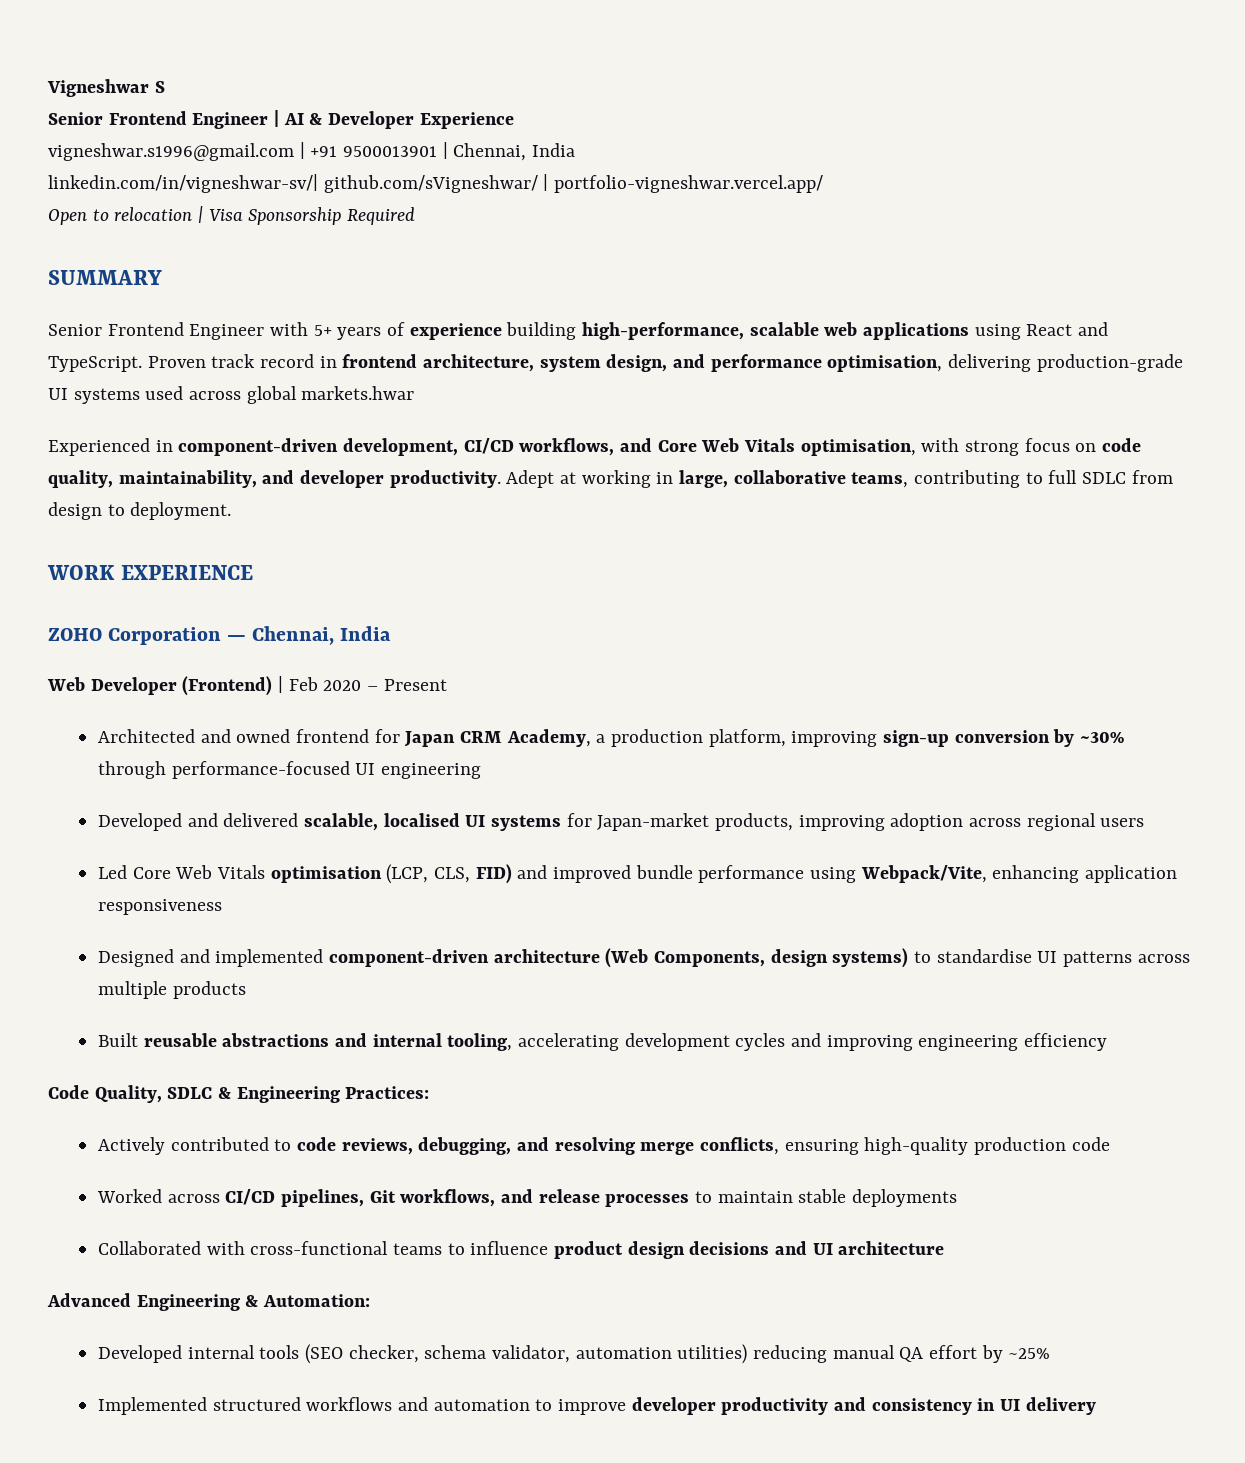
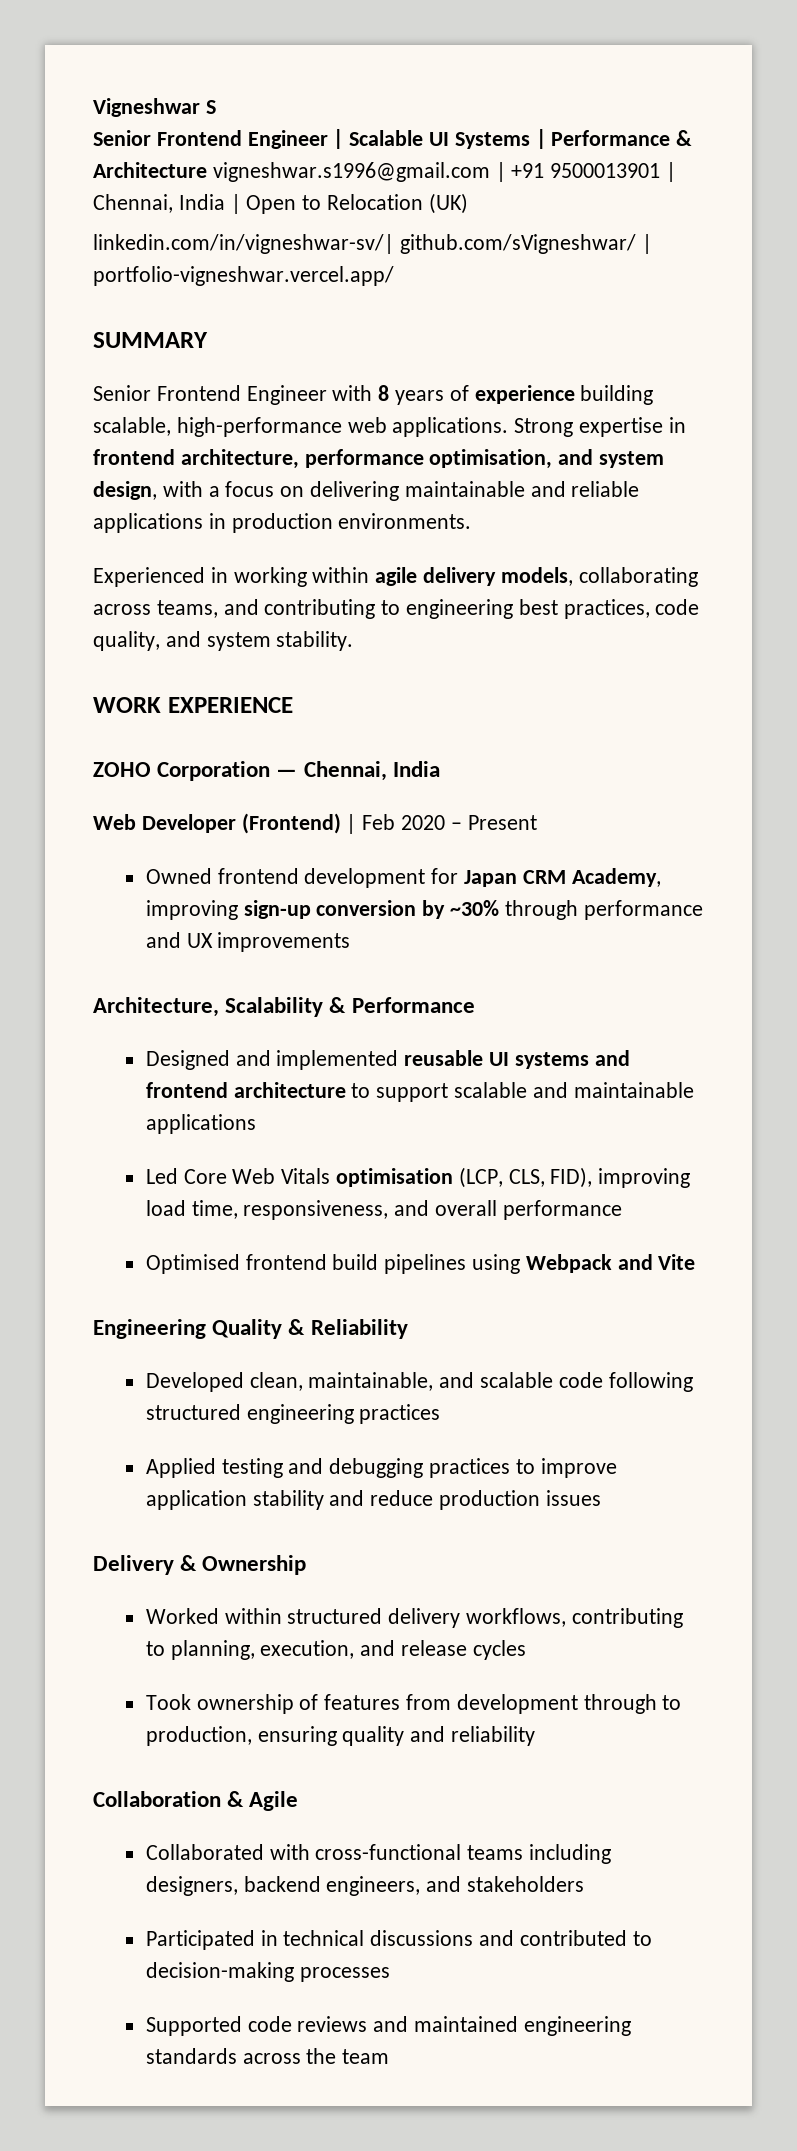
- Senior Frontend Engineer | AI & Developer Experience
- vigneshwar.s1996@gmail.com | +91 9500013901 | Chennai, India
+ Senior Frontend Engineer | Scalable UI Systems | Performance & Architecture vigneshwar.s1996@gmail.com | +91 9500013901 | Chennai, India | Open to Relocation (UK)
- Open to relocation | Visa Sponsorship Required
- Senior Frontend Engineer with 5+ years of experience building high-performance, scalable web applications using React and TypeScript. Proven track record in frontend architecture, system design, and performance optimisation, delivering production-grade UI systems used across global markets.hwar
- Experienced in component-driven development, CI/CD workflows, and Core Web Vitals optimisation, with strong focus on code quality, maintainability, and developer productivity. Adept at working in large, collaborative teams, contributing to full SDLC from design to deployment.
+ Senior Frontend Engineer with 8 years of experience building scalable, high-performance web applications. Strong expertise in frontend architecture, performance optimisation, and system design, with a focus on delivering maintainable and reliable applications in production environments.
+ Experienced in working within agile delivery models, collaborating across teams, and contributing to engineering best practices, code quality, and system stability.
- Architected and owned frontend for Japan CRM Academy, a production platform, improving sign-up conversion by ~30% through performance-focused UI engineering
- Developed and delivered scalable, localised UI systems for Japan-market products, improving adoption across regional users
+ Owned frontend development for Japan CRM Academy, improving sign-up conversion by ~30% through performance and UX improvements
+ Architecture, Scalability & Performance
+ Designed and implemented reusable UI systems and frontend architecture to support scalable and maintainable applications
- Led Core Web Vitals optimisation (LCP, CLS, FID) and improved bundle performance using Webpack/Vite, enhancing application responsiveness
- Designed and implemented component-driven architecture (Web Components, design systems) to standardise UI patterns across multiple products
- Built reusable abstractions and internal tooling, accelerating development cycles and improving engineering efficiency
- Code Quality, SDLC & Engineering Practices:
- Actively contributed to code reviews, debugging, and resolving merge conflicts, ensuring high-quality production code
- Worked across CI/CD pipelines, Git workflows, and release processes to maintain stable deployments
- Collaborated with cross-functional teams to influence product design decisions and UI architecture
- Advanced Engineering & Automation:
- Developed internal tools (SEO checker, schema validator, automation utilities) reducing manual QA effort by ~25%
- Implemented structured workflows and automation to improve developer productivity and consistency in UI delivery
+ Led Core Web Vitals optimisation (LCP, CLS, FID), improving load time, responsiveness, and overall performance
+ Optimised frontend build pipelines using Webpack and Vite
+ Engineering Quality & Reliability
+ Developed clean, maintainable, and scalable code following structured engineering practices
+ Applied testing and debugging practices to improve application stability and reduce production issues
+ Delivery & Ownership
+ Worked within structured delivery workflows, contributing to planning, execution, and release cycles
+ Took ownership of features from development through to production, ensuring quality and reliability
+ Collaboration & Agile
+ Collaborated with cross-functional teams including designers, backend engineers, and stakeholders
+ Participated in technical discussions and contributed to decision-making processes
+ Supported code reviews and maintained engineering standards across the team

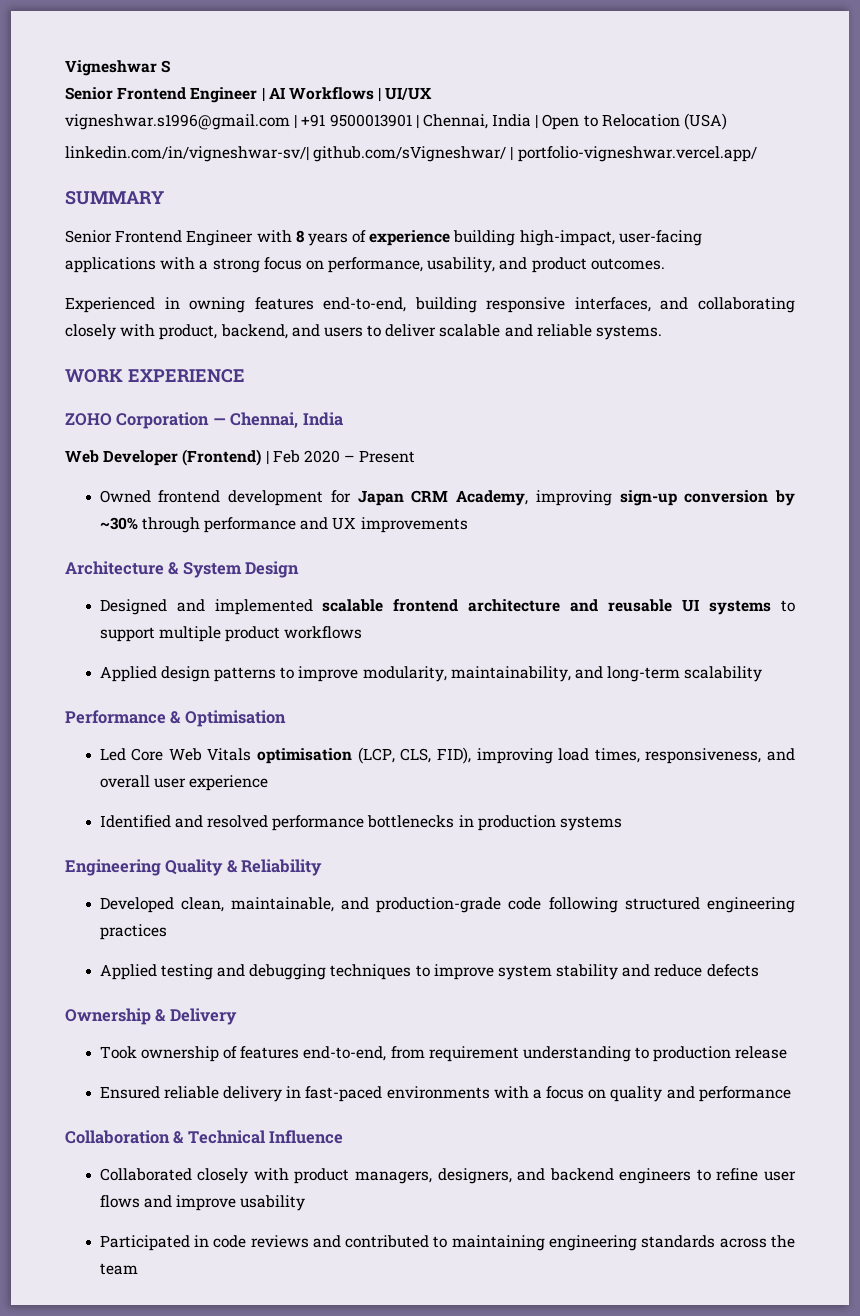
- Senior Frontend Engineer | Scalable UI Systems | Performance & Architecture vigneshwar.s1996@gmail.com | +91 9500013901 | Chennai, India | Open to Relocation (UK)
+ Senior Frontend Engineer | AI Workflows | UI/UX
+ vigneshwar.s1996@gmail.com | +91 9500013901 | Chennai, India | Open to Relocation (USA)
- Senior Frontend Engineer with 8 years of experience building scalable, high-performance web applications. Strong expertise in frontend architecture, performance optimisation, and system design, with a focus on delivering maintainable and reliable applications in production environments.
- Experienced in working within agile delivery models, collaborating across teams, and contributing to engineering best practices, code quality, and system stability.
+ Senior Frontend Engineer with 8 years of experience building high-impact, user-facing applications with a strong focus on performance, usability, and product outcomes.
+ Experienced in owning features end-to-end, building responsive interfaces, and collaborating closely with product, backend, and users to deliver scalable and reliable systems.
- Architecture, Scalability & Performance
+ Architecture & System Design
- Designed and implemented reusable UI systems and frontend architecture to support scalable and maintainable applications
+ Designed and implemented scalable frontend architecture and reusable UI systems to support multiple product workflows
+ Applied design patterns to improve modularity, maintainability, and long-term scalability
+ Performance & Optimisation
- Led Core Web Vitals optimisation (LCP, CLS, FID), improving load time, responsiveness, and overall performance
- Optimised frontend build pipelines using Webpack and Vite
+ Led Core Web Vitals optimisation (LCP, CLS, FID), improving load times, responsiveness, and overall user experience
+ Identified and resolved performance bottlenecks in production systems
- Developed clean, maintainable, and scalable code following structured engineering practices
+ Developed clean, maintainable, and production-grade code following structured engineering practices
- Applied testing and debugging practices to improve application stability and reduce production issues
- Delivery & Ownership
- Worked within structured delivery workflows, contributing to planning, execution, and release cycles
- Took ownership of features from development through to production, ensuring quality and reliability
+ Applied testing and debugging techniques to improve system stability and reduce defects
+ Ownership & Delivery
+ Took ownership of features end-to-end, from requirement understanding to production release
+ Ensured reliable delivery in fast-paced environments with a focus on quality and performance
- Collaboration & Agile
+ Collaboration & Technical Influence
- Collaborated with cross-functional teams including designers, backend engineers, and stakeholders
+ Collaborated closely with product managers, designers, and backend engineers to refine user flows and improve usability
- Participated in technical discussions and contributed to decision-making processes
- Supported code reviews and maintained engineering standards across the team
+ Participated in code reviews and contributed to maintaining engineering standards across the team

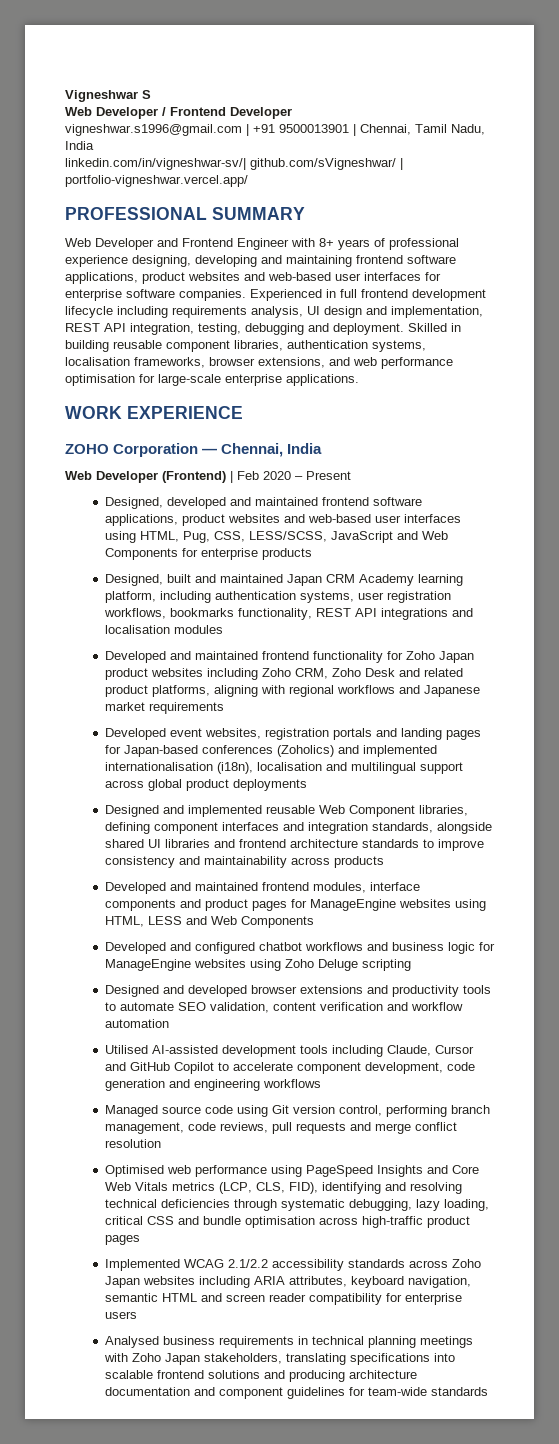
- Senior Frontend Engineer | AI Workflows | UI/UX
+ Web Developer / Frontend Developer
- vigneshwar.s1996@gmail.com | +91 9500013901 | Chennai, India | Open to Relocation (USA)
+ vigneshwar.s1996@gmail.com | +91 9500013901 | Chennai, Tamil Nadu, India
- SUMMARY
+ PROFESSIONAL SUMMARY
- Senior Frontend Engineer with 8 years of experience building high-impact, user-facing applications with a strong focus on performance, usability, and product outcomes.
- Experienced in owning features end-to-end, building responsive interfaces, and collaborating closely with product, backend, and users to deliver scalable and reliable systems.
+ Web Developer and Frontend Engineer with 8+ years of professional experience designing, developing and maintaining frontend software applications, product websites and web-based user interfaces for enterprise software companies. Experienced in full frontend development lifecycle including requirements analysis, UI design and implementation, REST API integration, testing, debugging and deployment. Skilled in building reusable component libraries, authentication systems, localisation frameworks, browser extensions, and web performance optimisation for large-scale enterprise applications.
- Owned frontend development for Japan CRM Academy, improving sign-up conversion by ~30% through performance and UX improvements
- Architecture & System Design
- Designed and implemented scalable frontend architecture and reusable UI systems to support multiple product workflows
- Applied design patterns to improve modularity, maintainability, and long-term scalability
- Performance & Optimisation
- Led Core Web Vitals optimisation (LCP, CLS, FID), improving load times, responsiveness, and overall user experience
- Identified and resolved performance bottlenecks in production systems
- Engineering Quality & Reliability
- Developed clean, maintainable, and production-grade code following structured engineering practices
- Applied testing and debugging techniques to improve system stability and reduce defects
- Ownership & Delivery
- Took ownership of features end-to-end, from requirement understanding to production release
- Ensured reliable delivery in fast-paced environments with a focus on quality and performance
- Collaboration & Technical Influence
- Collaborated closely with product managers, designers, and backend engineers to refine user flows and improve usability
- Participated in code reviews and contributed to maintaining engineering standards across the team
+ Designed, developed and maintained frontend software applications, product websites and web-based user interfaces using HTML, Pug, CSS, LESS/SCSS, JavaScript and Web Components for enterprise products
+ Designed, built and maintained Japan CRM Academy learning platform, including authentication systems, user registration workflows, bookmarks functionality, REST API integrations and localisation modules
+ Developed and maintained frontend functionality for Zoho Japan product websites including Zoho CRM, Zoho Desk and related product platforms, aligning with regional workflows and Japanese market requirements
+ Developed event websites, registration portals and landing pages for Japan-based conferences (Zoholics) and implemented internationalisation (i18n), localisation and multilingual support across global product deployments
+ Designed and implemented reusable Web Component libraries, defining component interfaces and integration standards, alongside shared UI libraries and frontend architecture standards to improve consistency and maintainability across products
+ Developed and maintained frontend modules, interface components and product pages for ManageEngine websites using HTML, LESS and Web Components
+ Developed and configured chatbot workflows and business logic for ManageEngine websites using Zoho Deluge scripting
+ Designed and developed browser extensions and productivity tools to automate SEO validation, content verification and workflow automation
+ Utilised AI-assisted development tools including Claude, Cursor and GitHub Copilot to accelerate component development, code generation and engineering workflows
+ Managed source code using Git version control, performing branch management, code reviews, pull requests and merge conflict resolution
+ Optimised web performance using PageSpeed Insights and Core Web Vitals metrics (LCP, CLS, FID), identifying and resolving technical deficiencies through systematic debugging, lazy loading, critical CSS and bundle optimisation across high-traffic product pages
+ Implemented WCAG 2.1/2.2 accessibility standards across Zoho Japan websites including ARIA attributes, keyboard navigation, semantic HTML and screen reader compatibility for enterprise users
+ Analysed business requirements in technical planning meetings with Zoho Japan stakeholders, translating specifications into scalable frontend solutions and producing architecture documentation and component guidelines for team-wide standards

